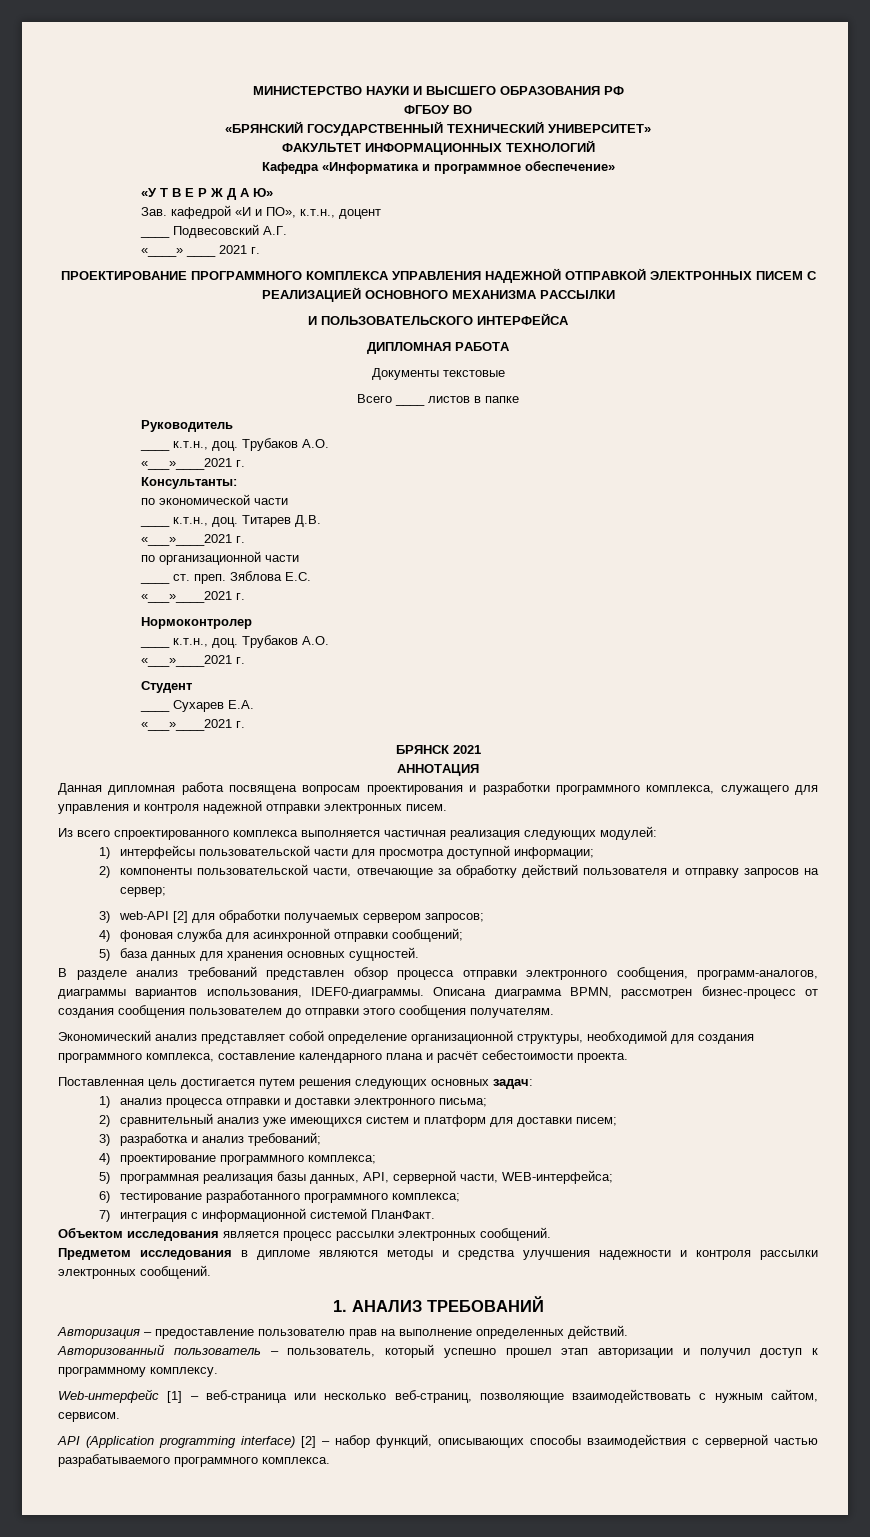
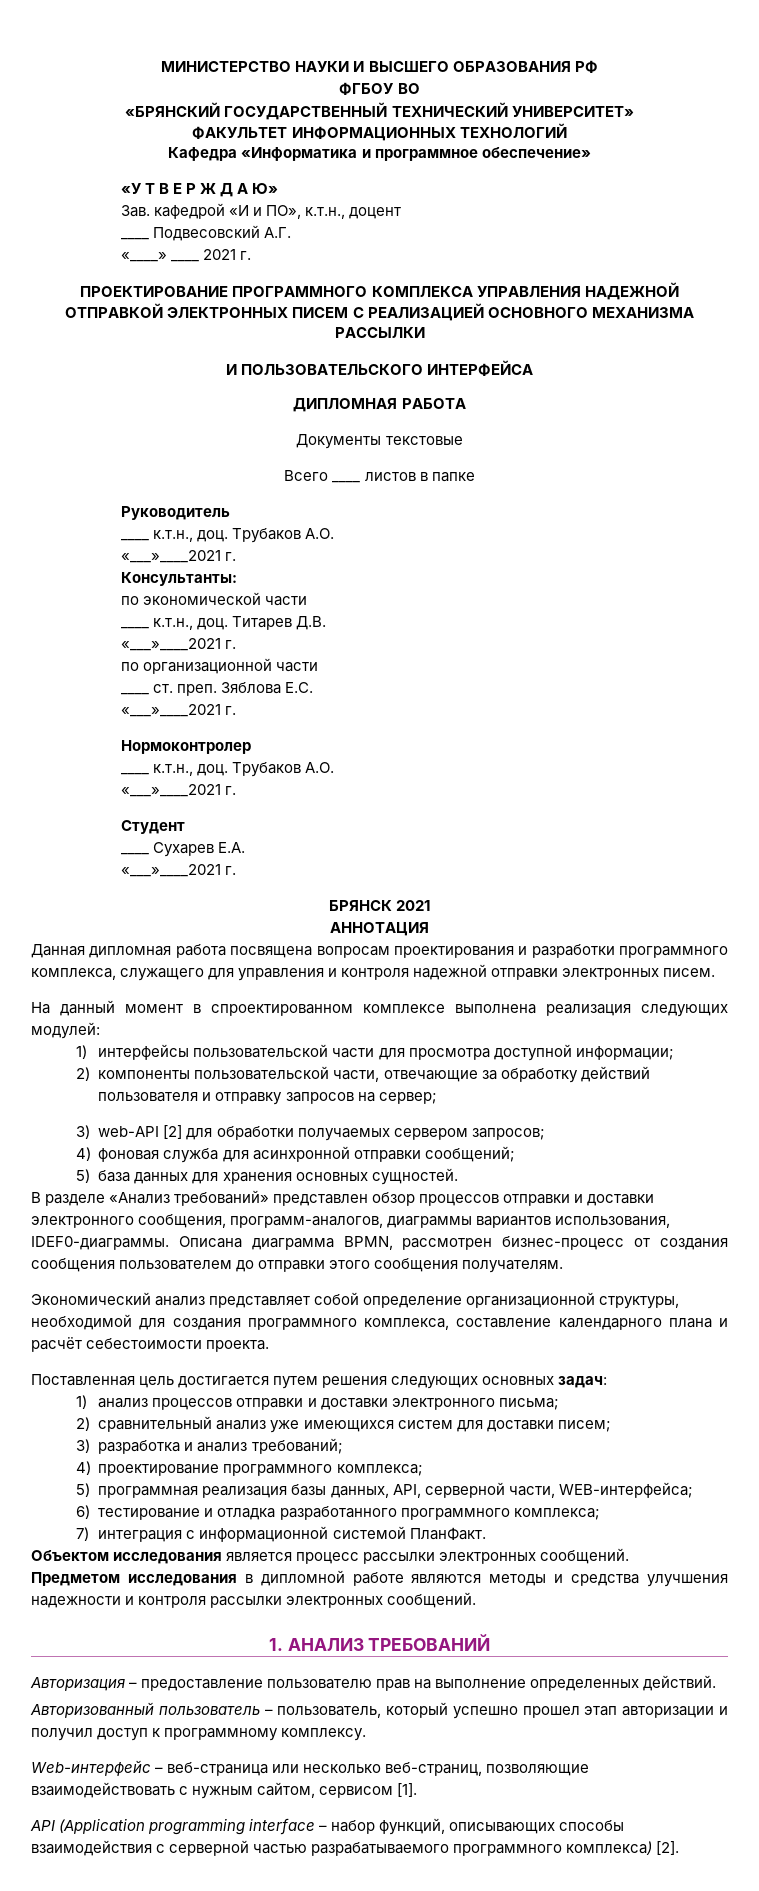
- Из всего спроектированного комплекса выполняется частичная реализация следующих модулей:
+ На данный момент в спроектированном комплексе выполнена реализация следующих модулей:
- В разделе анализ требований представлен обзор процесса отправки электронного сообщения, программ-аналогов, диаграммы вариантов использования, IDEF0-диаграммы.
+ В разделе «Анализ требований» представлен обзор процессов отправки и доставки электронного сообщения, программ-аналогов, диаграммы вариантов использования, IDEF0-диаграммы.
- 1) анализ процесса отправки и доставки электронного письма;
+ 1) анализ процессов отправки и доставки электронного письма;
- 2) сравнительный анализ уже имеющихся систем и платформ для доставки писем;
+ 2) сравнительный анализ уже имеющихся систем для доставки писем;
- 6) тестирование разработанного программного комплекса;
+ 6) тестирование и отладка разработанного программного комплекса;
- Предметом исследования в дипломе являются методы и средства улучшения надежности и контроля рассылки электронных сообщений.
+ Предметом исследования в дипломной работе являются методы и средства улучшения надежности и контроля рассылки электронных сообщений.
- Web-интерфейс [1] – веб-страница или несколько веб-страниц, позволяющие взаимодействовать с нужным сайтом, сервисом.
+ Web-интерфейс – веб-страница или несколько веб-страниц, позволяющие взаимодействовать с нужным сайтом, сервисом [1].
- API (Application programming interface) [2] – набор функций, описывающих способы взаимодействия с серверной частью разрабатываемого программного комплекса.
+ API (Application programming interface – набор функций, описывающих способы взаимодействия с серверной частью разрабатываемого программного комплекса) [2].

